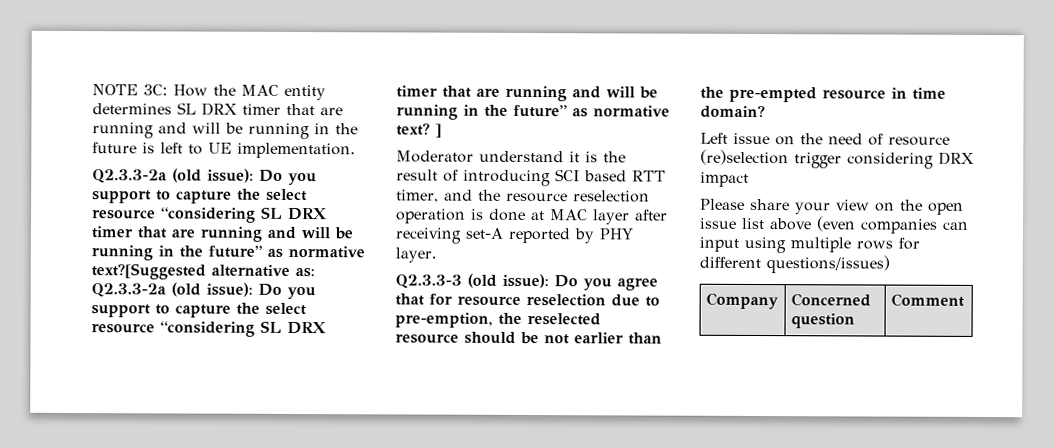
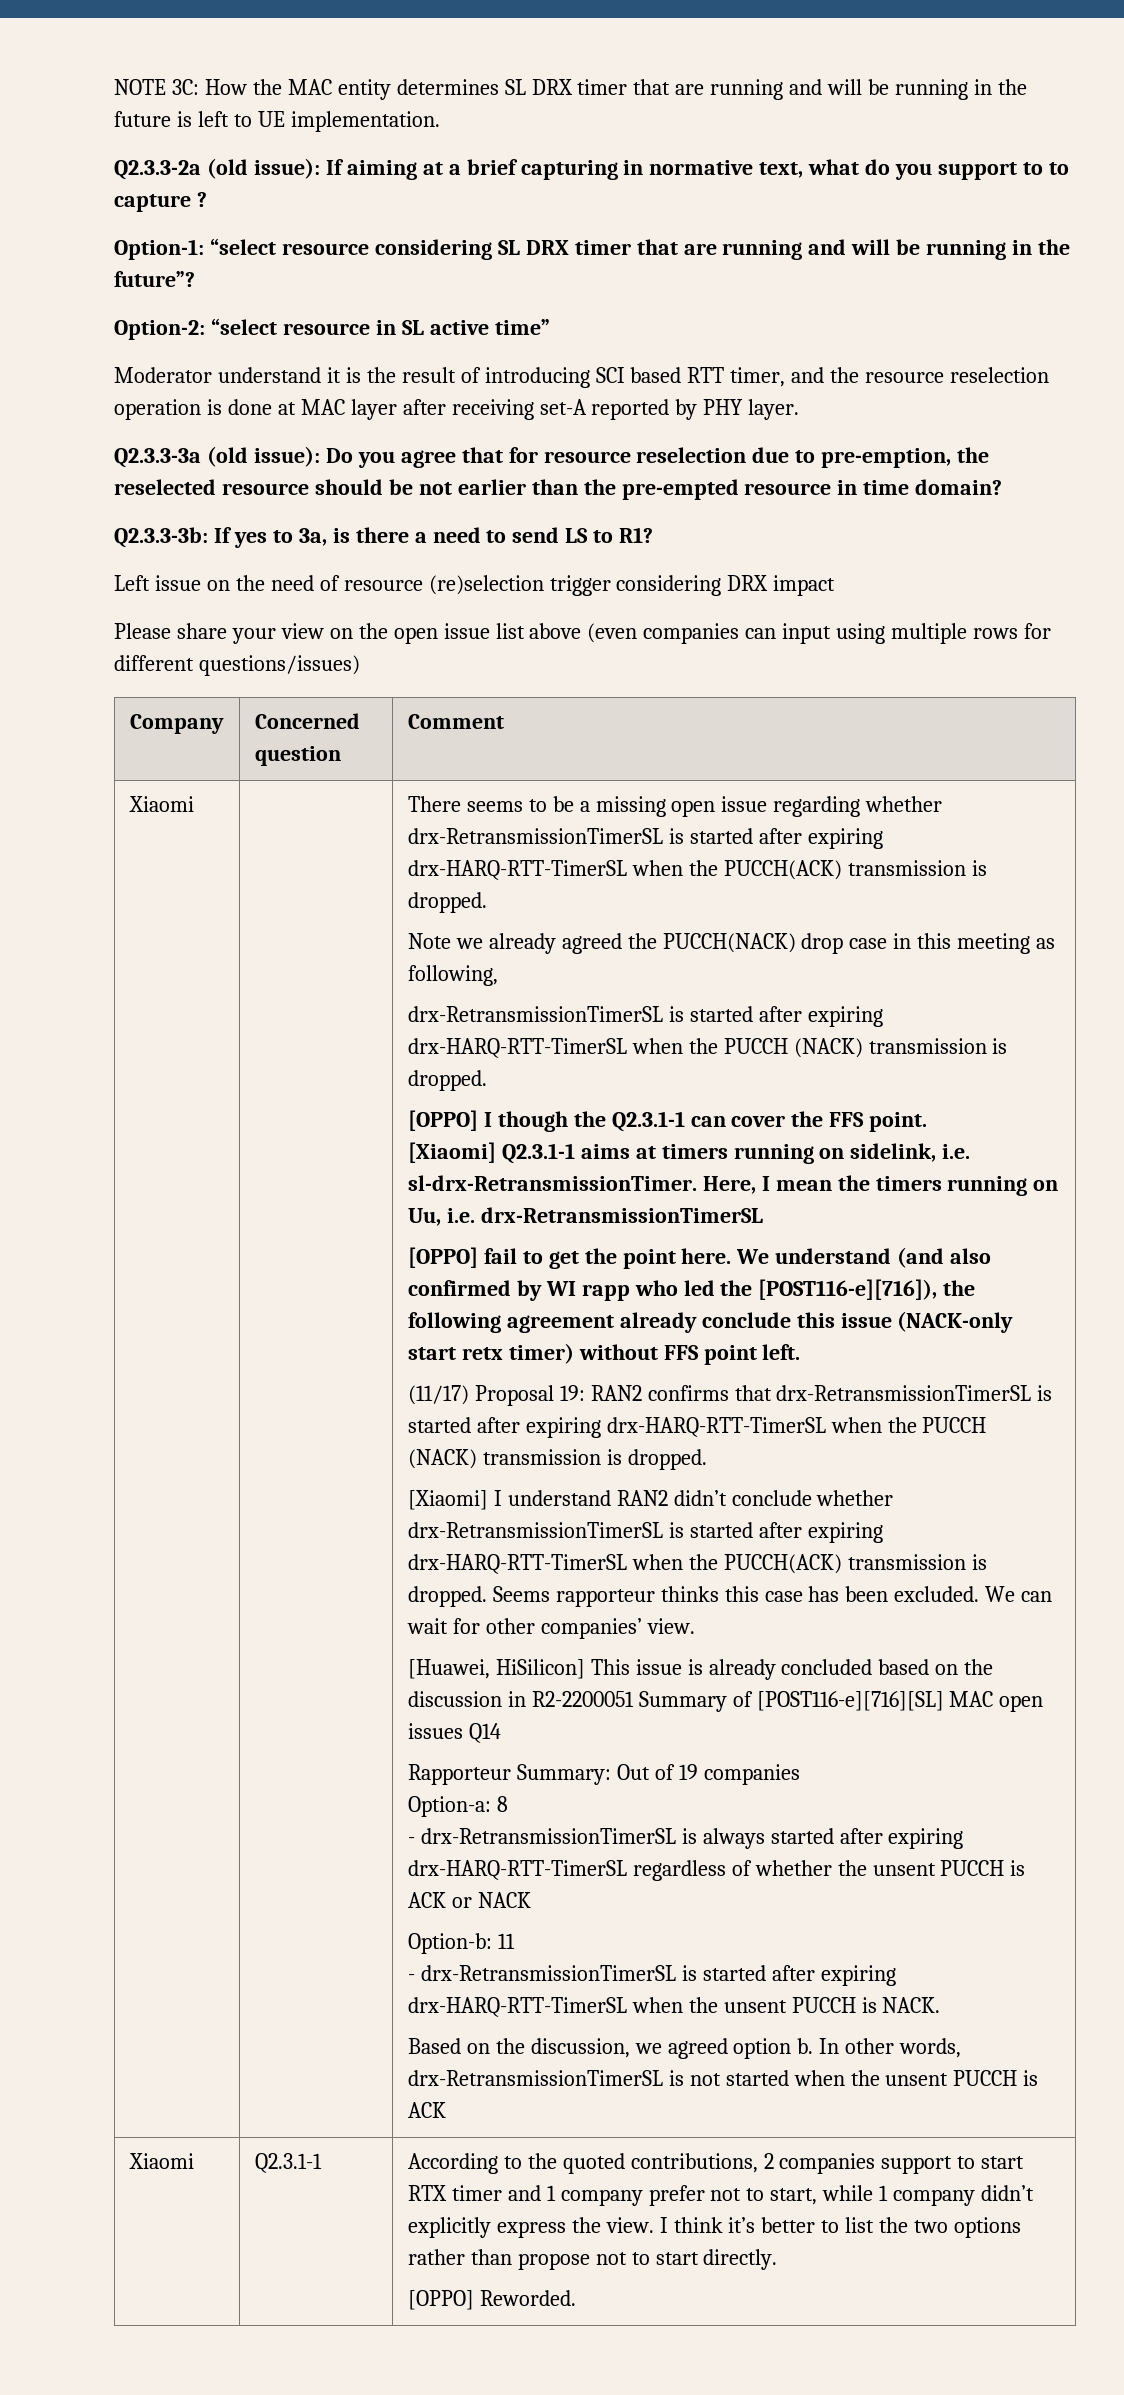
- Q2.3.3-2a (old issue): Do you support to capture the select resource “considering SL DRX timer that are running and will be running in the future” as normative text?[Suggested alternative as: Q2.3.3-2a (old issue): Do you support to capture the select resource “considering SL DRX timer that are running and will be running in the future” as normative text? ]
+ Q2.3.3-2a (old issue): If aiming at a brief capturing in normative text, what do you support to to capture ?
+ Option-1: “select resource considering SL DRX timer that are running and will be running in the future”?
+ Option-2: “select resource in SL active time”
- Q2.3.3-3 (old issue): Do you agree that for resource reselection due to pre-emption, the reselected resource should be not earlier than the pre-empted resource in time domain?
+ Q2.3.3-3a (old issue): Do you agree that for resource reselection due to pre-emption, the reselected resource should be not earlier than the pre-empted resource in time domain?
+ Q2.3.3-3b: If yes to 3a, is there a need to send LS to R1?
+ Xiaomi | | There seems to be a missing open issue regarding whether drx-RetransmissionTimerSL is started after expiring drx-HARQ-RTT-TimerSL when the PUCCH(ACK) transmission is dropped.
+ Note we already agreed the PUCCH(NACK) drop case in this meeting as following,
+ drx-RetransmissionTimerSL is started after expiring drx-HARQ-RTT-TimerSL when the PUCCH (NACK) transmission is dropped.
+ [OPPO] I though the Q2.3.1-1 can cover the FFS point.
+ [Xiaomi] Q2.3.1-1 aims at timers running on sidelink, i.e. sl-drx-RetransmissionTimer. Here, I mean the timers running on Uu, i.e. drx-RetransmissionTimerSL
+ [OPPO] fail to get the point here. We understand (and also confirmed by WI rapp who led the [POST116-e][716]), the following agreement already conclude this issue (NACK-only start retx timer) without FFS point left.
+ (11/17) Proposal 19: RAN2 confirms that drx-RetransmissionTimerSL is started after expiring drx-HARQ-RTT-TimerSL when the PUCCH (NACK) transmission is dropped.
+ [Xiaomi] I understand RAN2 didn’t conclude whether drx-RetransmissionTimerSL is started after expiring drx-HARQ-RTT-TimerSL when the PUCCH(ACK) transmission is dropped. Seems rapporteur thinks this case has been excluded. We can wait for other companies’ view.
+ [Huawei, HiSilicon] This issue is already concluded based on the discussion in R2-2200051 Summary of [POST116-e][716][SL] MAC open issues Q14
+ Rapporteur Summary: Out of 19 companies
+ Option-a: 8
+ - drx-RetransmissionTimerSL is always started after expiring drx-HARQ-RTT-TimerSL regardless of whether the unsent PUCCH is ACK or NACK
+ Option-b: 11
+ - drx-RetransmissionTimerSL is started after expiring drx-HARQ-RTT-TimerSL when the unsent PUCCH is NACK.
+ Based on the discussion, we agreed option b. In other words, drx-RetransmissionTimerSL is not started when the unsent PUCCH is ACK
+ Xiaomi | Q2.3.1-1 | According to the quoted contributions, 2 companies support to start RTX timer and 1 company prefer not to start, while 1 company didn’t explicitly express the view. I think it’s better to list the two options rather than propose not to start directly.
+ [OPPO] Reworded.

